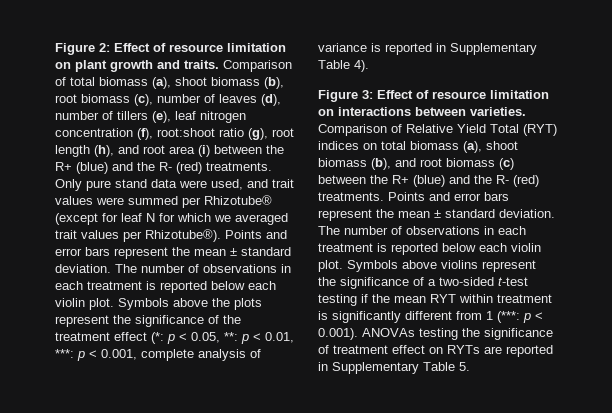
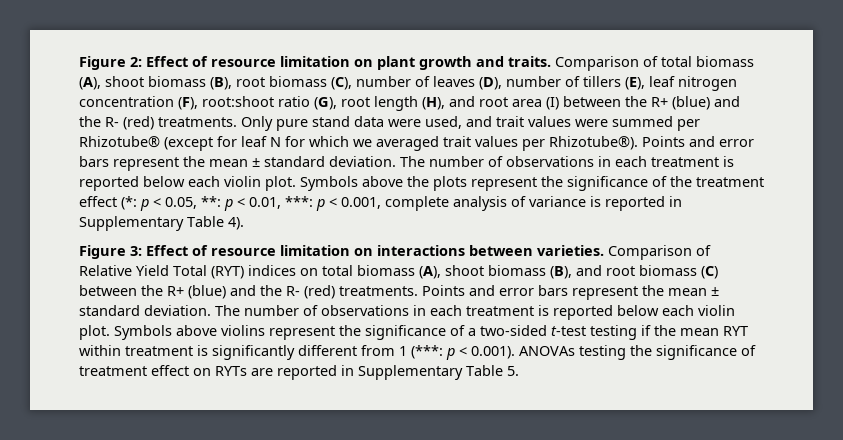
- Comparison of total biomass (a), shoot biomass (b), root biomass (c), number of leaves (d), number of tillers (e), leaf nitrogen concentration (f), root:shoot ratio (g), root length (h), and root area (i) between the R+ (blue) and the R- (red) treatments.
+ Comparison of total biomass (A), shoot biomass (B), root biomass (C), number of leaves (D), number of tillers (E), leaf nitrogen concentration (F), root:shoot ratio (G), root length (H), and root area (I) between the R+ (blue) and the R- (red) treatments.
- Comparison of Relative Yield Total (RYT) indices on total biomass (a), shoot biomass (b), and root biomass (c) between the R+ (blue) and the R- (red) treatments.
+ Comparison of Relative Yield Total (RYT) indices on total biomass (A), shoot biomass (B), and root biomass (C) between the R+ (blue) and the R- (red) treatments.

